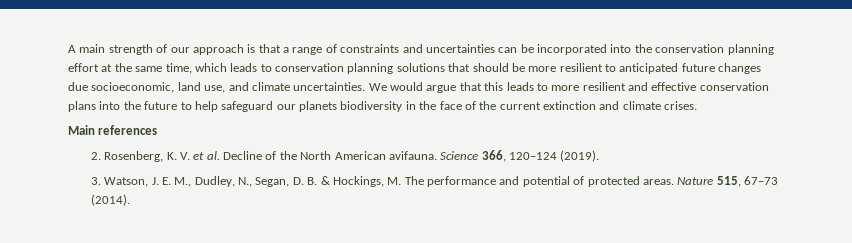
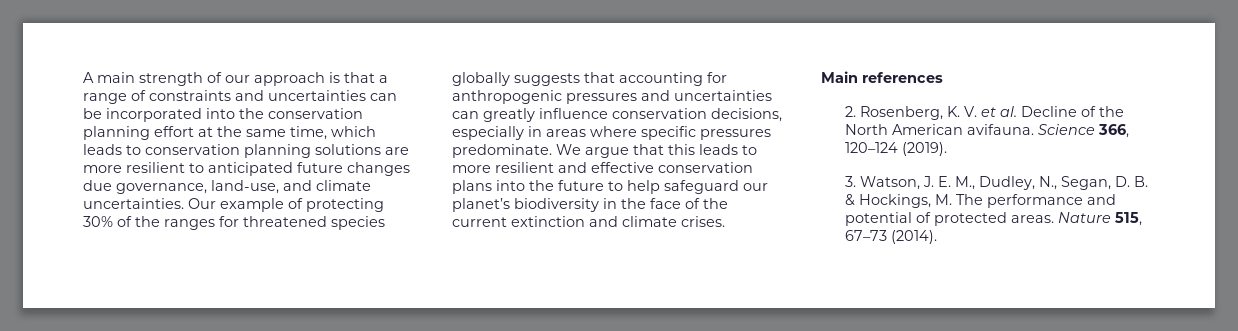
- A main strength of our approach is that a range of constraints and uncertainties can be incorporated into the conservation planning effort at the same time, which leads to conservation planning solutions that should be more resilient to anticipated future changes due socioeconomic, land use, and climate uncertainties. We would argue that this leads to more resilient and effective conservation plans into the future to help safeguard our planets biodiversity in the face of the current extinction and climate crises.
+ A main strength of our approach is that a range of constraints and uncertainties can be incorporated into the conservation planning effort at the same time, which leads to conservation planning solutions are more resilient to anticipated future changes due governance, land-use, and climate uncertainties. Our example of protecting 30% of the ranges for threatened species globally suggests that accounting for anthropogenic pressures and uncertainties can greatly influence conservation decisions, especially in areas where specific pressures predominate. We argue that this leads to more resilient and effective conservation plans into the future to help safeguard our planet’s biodiversity in the face of the current extinction and climate crises.

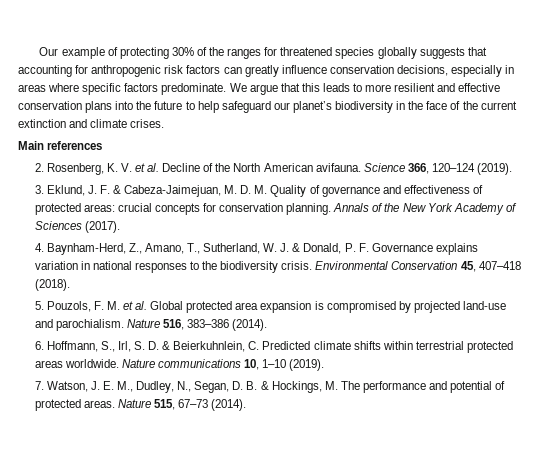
- A main strength of our approach is that a range of constraints and uncertainties can be incorporated into the conservation planning effort at the same time, which leads to conservation planning solutions are more resilient to anticipated future changes due governance, land-use, and climate uncertainties. Our example of protecting 30% of the ranges for threatened species globally suggests that accounting for anthropogenic pressures and uncertainties can greatly influence conservation decisions, especially in areas where specific pressures predominate.
+ Our example of protecting 30% of the ranges for threatened species globally suggests that accounting for anthropogenic risk factors can greatly influence conservation decisions, especially in areas where specific factors predominate.
- 3. Watson, J. E. M., Dudley, N., Segan, D. B. & Hockings, M. The performance and potential of protected areas.
+ 3. Eklund, J. F. & Cabeza-Jaimejuan, M. D. M. Quality of governance and effectiveness of protected areas: crucial concepts for conservation planning. Annals of the New York Academy of Sciences (2017).
+ 4. Baynham-Herd, Z., Amano, T., Sutherland, W. J. & Donald, P. F. Governance explains variation in national responses to the biodiversity crisis. Environmental Conservation 45, 407–418 (2018).
+ 5. Pouzols, F. M. et al. Global protected area expansion is compromised by projected land-use and parochialism. Nature 516, 383–386 (2014).
+ 6. Hoffmann, S., Irl, S. D. & Beierkuhnlein, C. Predicted climate shifts within terrestrial protected areas worldwide. Nature communications 10, 1–10 (2019).
+ 7. Watson, J. E. M., Dudley, N., Segan, D. B. & Hockings, M. The performance and potential of protected areas.

